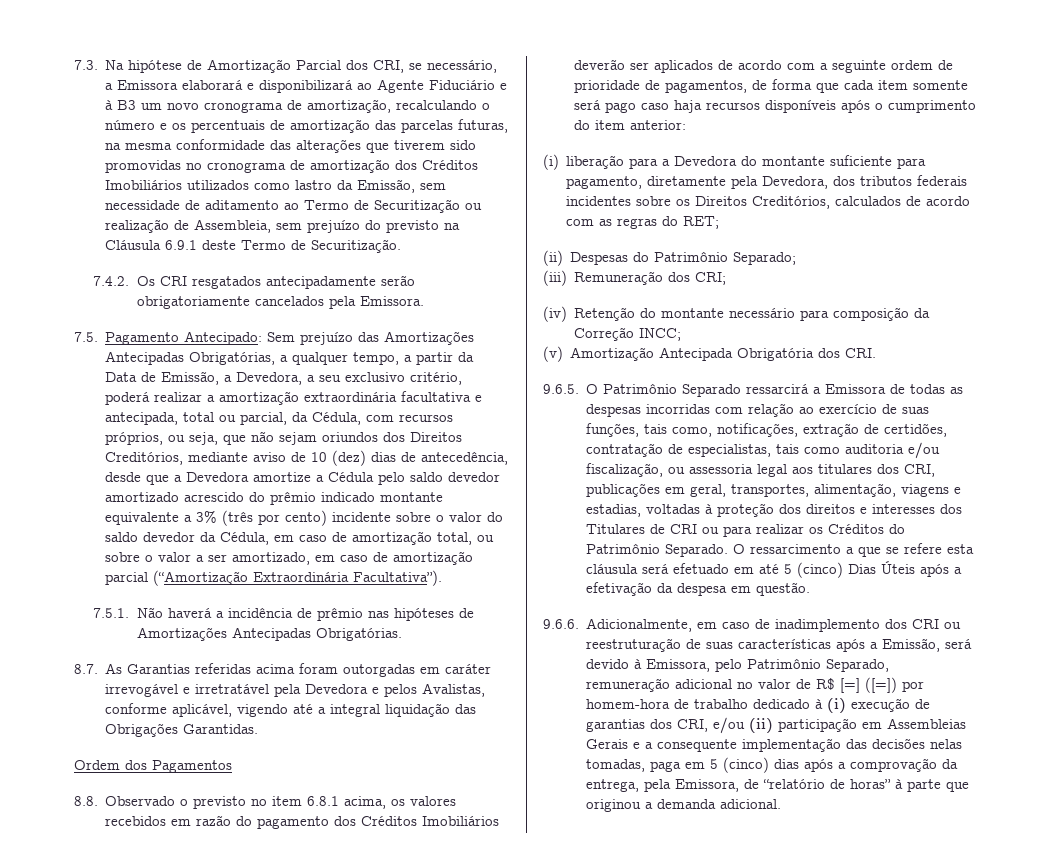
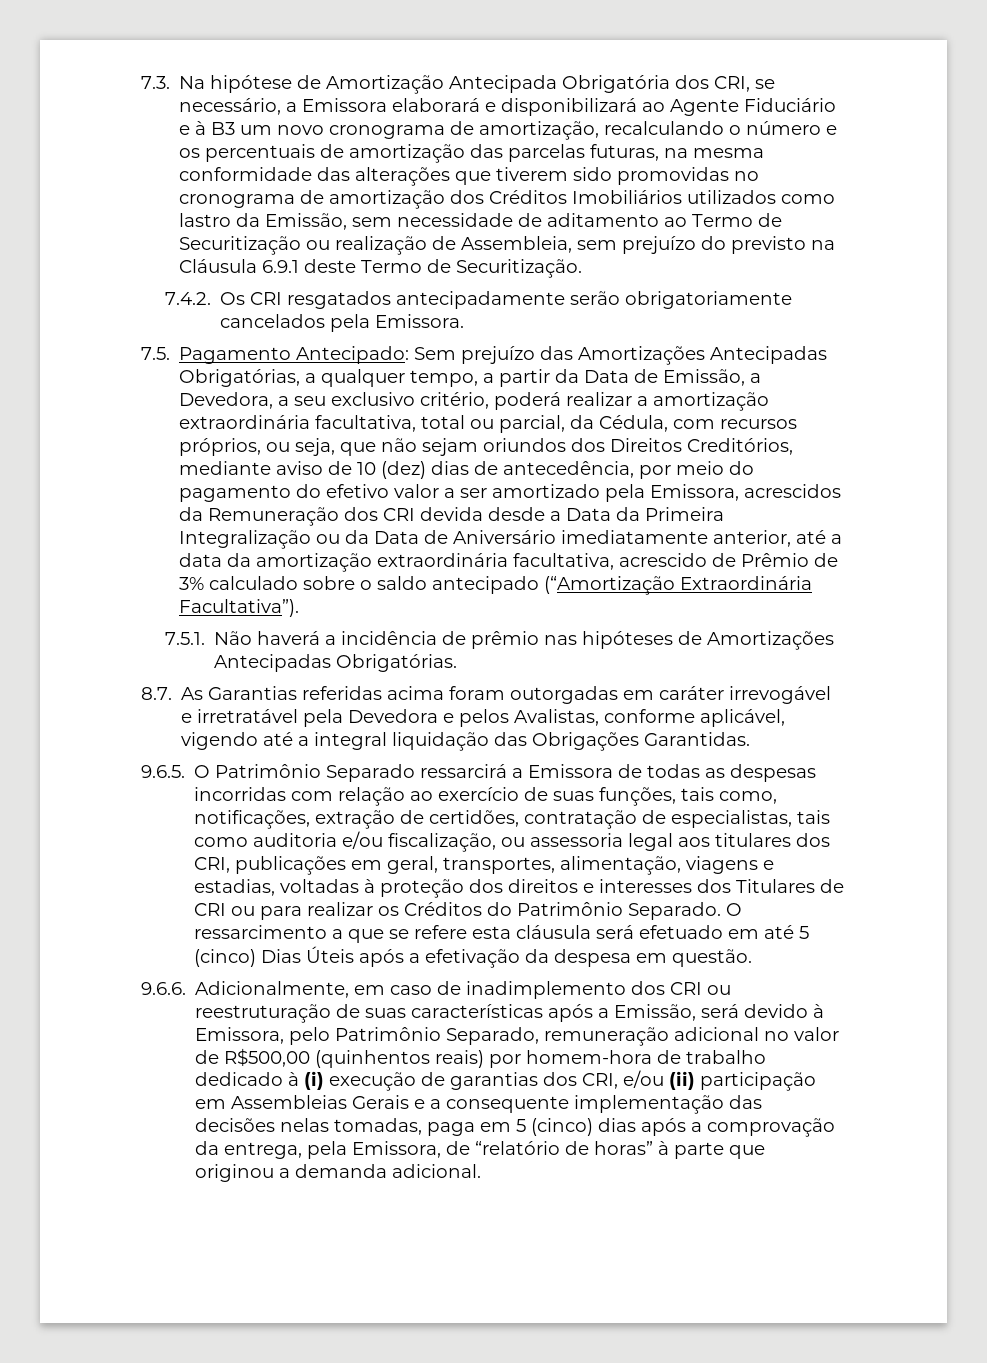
- 7.3. Na hipótese de Amortização Parcial dos CRI, se necessário, a Emissora elaborará e disponibilizará ao Agente Fiduciário e à B3 um novo cronograma de amortização, recalculando o número e os percentuais de amortização das parcelas futuras, na mesma conformidade das alterações que tiverem sido promovidas no cronograma de amortização dos Créditos Imobiliários utilizados como lastro da Emissão, sem necessidade de aditamento ao Termo de Securitização ou realização de Assembleia, sem prejuízo do previsto na Cláusula 6.9.1 deste Termo de Securitização.
+ 7.3. Na hipótese de Amortização Antecipada Obrigatória dos CRI, se necessário, a Emissora elaborará e disponibilizará ao Agente Fiduciário e à B3 um novo cronograma de amortização, recalculando o número e os percentuais de amortização das parcelas futuras, na mesma conformidade das alterações que tiverem sido promovidas no cronograma de amortização dos Créditos Imobiliários utilizados como lastro da Emissão, sem necessidade de aditamento ao Termo de Securitização ou realização de Assembleia, sem prejuízo do previsto na Cláusula 6.9.1 deste Termo de Securitização.
- 7.5. Pagamento Antecipado: Sem prejuízo das Amortizações Antecipadas Obrigatórias, a qualquer tempo, a partir da Data de Emissão, a Devedora, a seu exclusivo critério, poderá realizar a amortização extraordinária facultativa e antecipada, total ou parcial, da Cédula, com recursos próprios, ou seja, que não sejam oriundos dos Direitos Creditórios, mediante aviso de 10 (dez) dias de antecedência, desde que a Devedora amortize a Cédula pelo saldo devedor amortizado acrescido do prêmio indicado montante equivalente a 3% (três por cento) incidente sobre o valor do saldo devedor da Cédula, em caso de amortização total, ou sobre o valor a ser amortizado, em caso de amortização parcial (“Amortização Extraordinária Facultativa”).
+ 7.5. Pagamento Antecipado: Sem prejuízo das Amortizações Antecipadas Obrigatórias, a qualquer tempo, a partir da Data de Emissão, a Devedora, a seu exclusivo critério, poderá realizar a amortização extraordinária facultativa, total ou parcial, da Cédula, com recursos próprios, ou seja, que não sejam oriundos dos Direitos Creditórios, mediante aviso de 10 (dez) dias de antecedência, por meio do pagamento do efetivo valor a ser amortizado pela Emissora, acrescidos da Remuneração dos CRI devida desde a Data da Primeira Integralização ou da Data de Aniversário imediatamente anterior, até a data da amortização extraordinária facultativa, acrescido de Prêmio de 3% calculado sobre o saldo antecipado (“Amortização Extraordinária Facultativa”).
- Ordem dos Pagamentos
- 8.8. Observado o previsto no item 6.8.1 acima, os valores recebidos em razão do pagamento dos Créditos Imobiliários deverão ser aplicados de acordo com a seguinte ordem de prioridade de pagamentos, de forma que cada item somente será pago caso haja recursos disponíveis após o cumprimento do item anterior:
- (i) liberação para a Devedora do montante suficiente para pagamento, diretamente pela Devedora, dos tributos federais incidentes sobre os Direitos Creditórios, calculados de acordo com as regras do RET;
- (ii) Despesas do Patrimônio Separado;
- (iii) Remuneração dos CRI;
- (iv) Retenção do montante necessário para composição da Correção INCC;
- (v) Amortização Antecipada Obrigatória dos CRI.
- 9.6.6. Adicionalmente, em caso de inadimplemento dos CRI ou reestruturação de suas características após a Emissão, será devido à Emissora, pelo Patrimônio Separado, remuneração adicional no valor de R$ [=] ([=]) por homem-hora de trabalho dedicado à (i) execução de garantias dos CRI, e/ou (ii) participação em Assembleias Gerais e a consequente implementação das decisões nelas tomadas, paga em 5 (cinco) dias após a comprovação da entrega, pela Emissora, de “relatório de horas” à parte que originou a demanda adicional.
+ 9.6.6. Adicionalmente, em caso de inadimplemento dos CRI ou reestruturação de suas características após a Emissão, será devido à Emissora, pelo Patrimônio Separado, remuneração adicional no valor de R$500,00 (quinhentos reais) por homem-hora de trabalho dedicado à (i) execução de garantias dos CRI, e/ou (ii) participação em Assembleias Gerais e a consequente implementação das decisões nelas tomadas, paga em 5 (cinco) dias após a comprovação da entrega, pela Emissora, de “relatório de horas” à parte que originou a demanda adicional.

